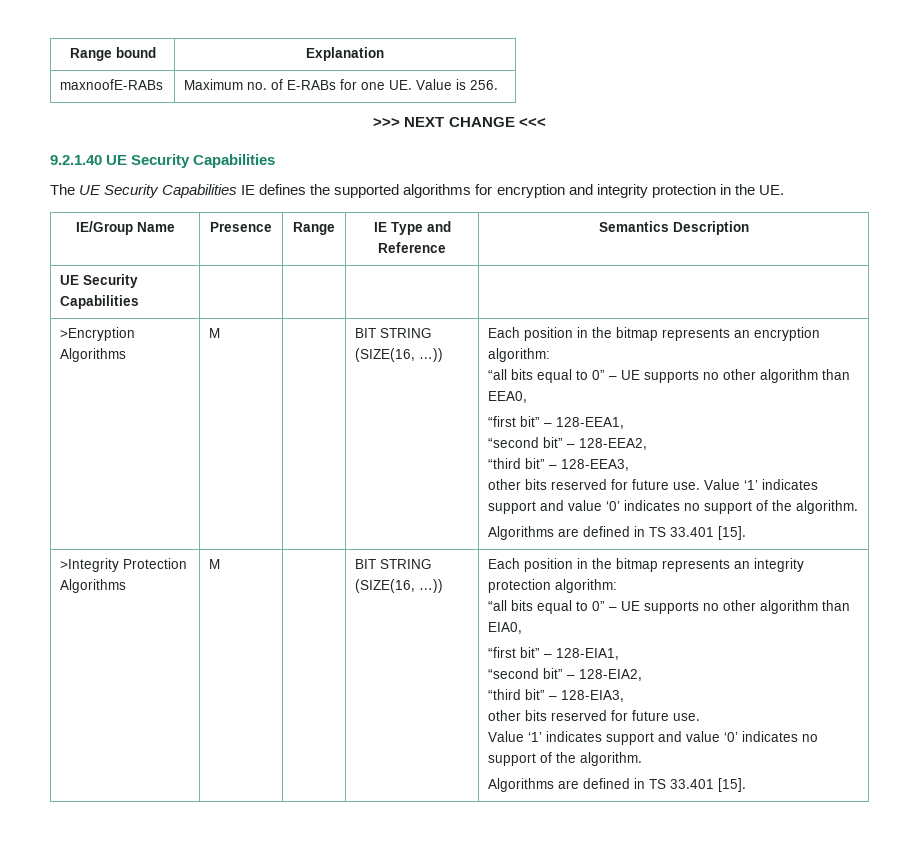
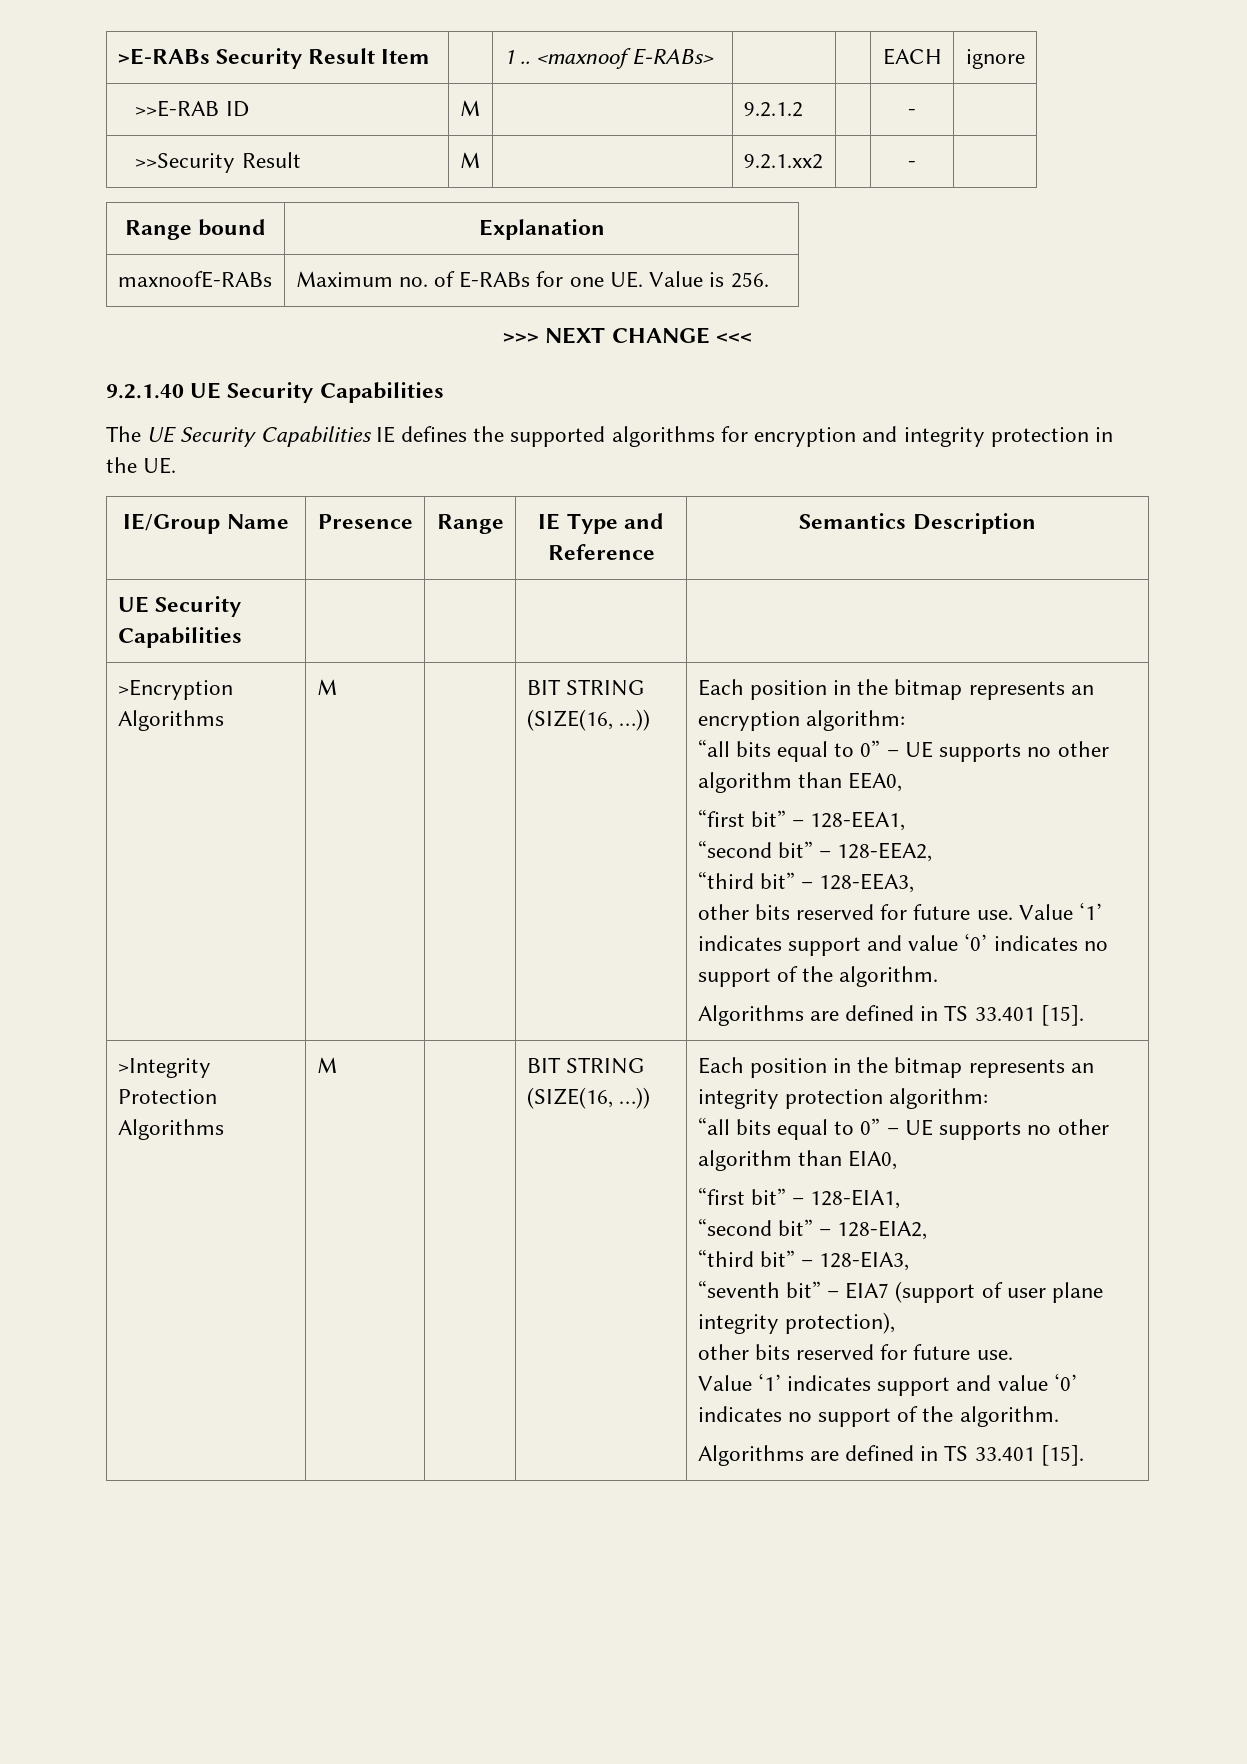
+ >E-RABs Security Result Item | | 1 .. <maxnoof E-RABs> | | | EACH | ignore
+ >>E-RAB ID | M | | 9.2.1.2 | | - |
+ >>Security Result | M | | 9.2.1.xx2 | | - |
+ “seventh bit” – EIA7 (support of user plane integrity protection),

